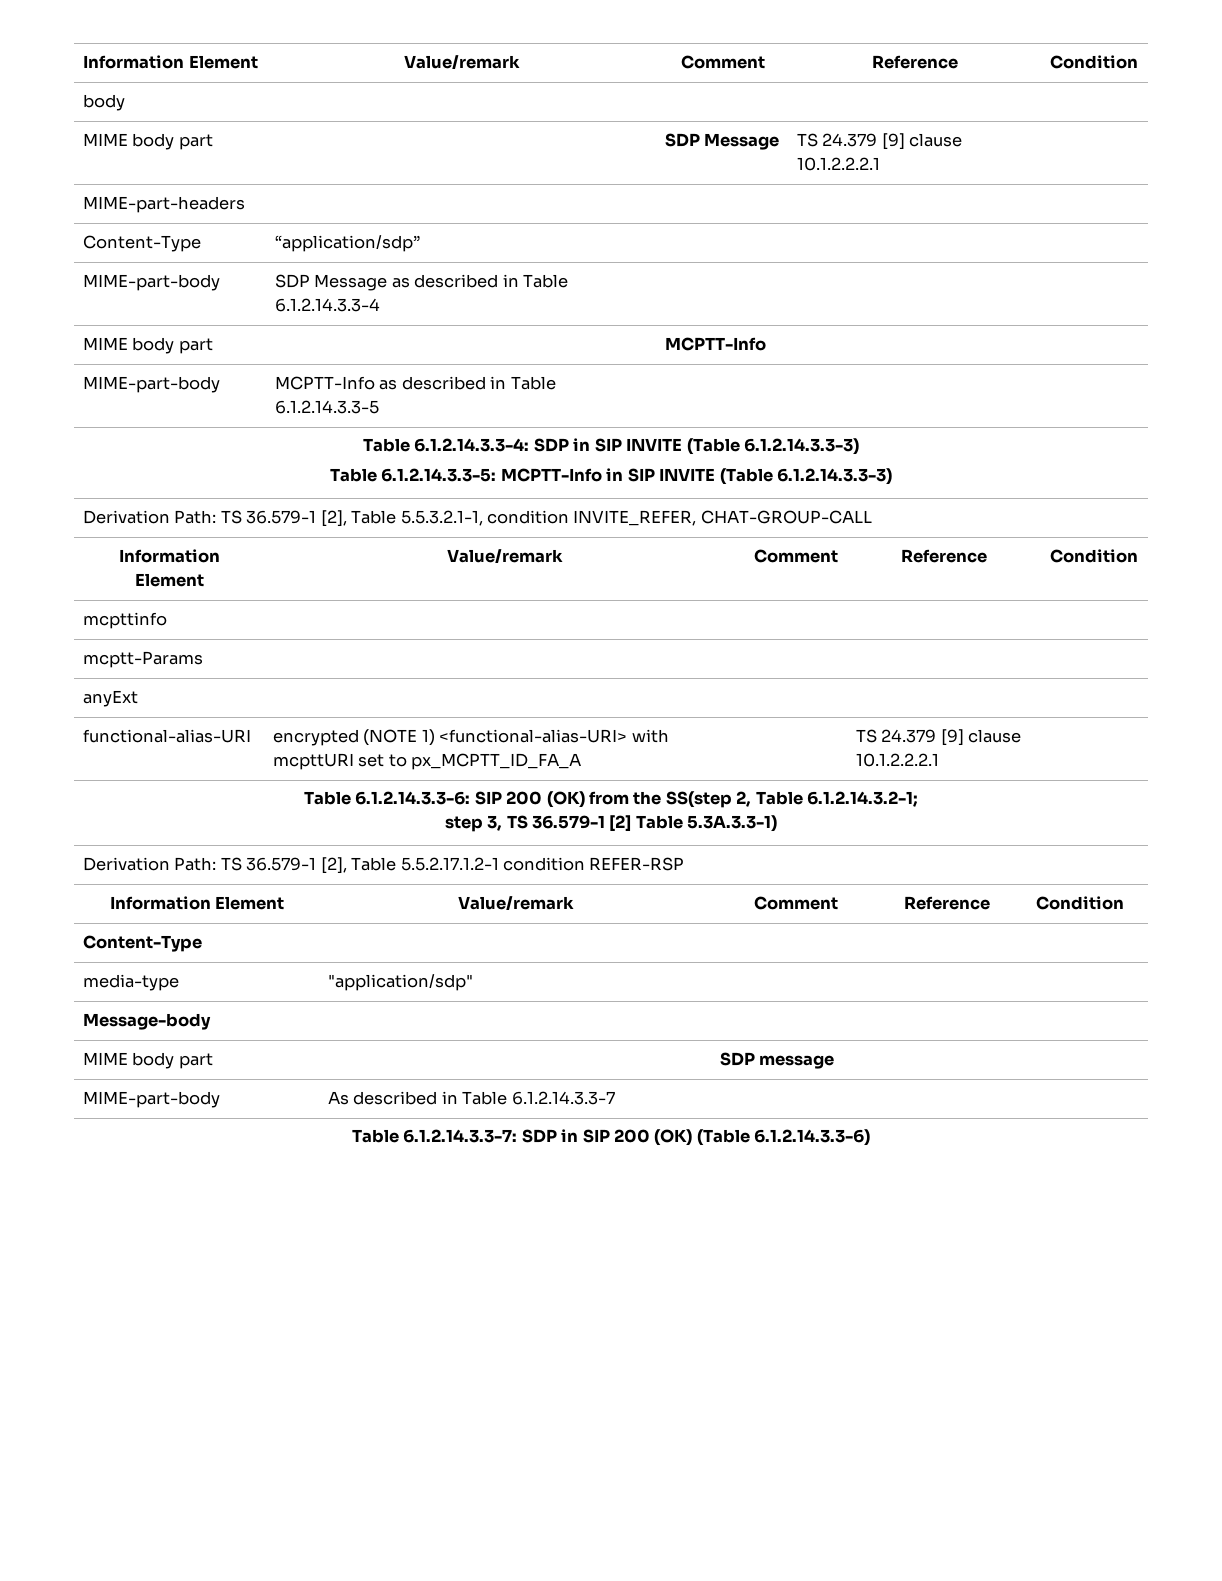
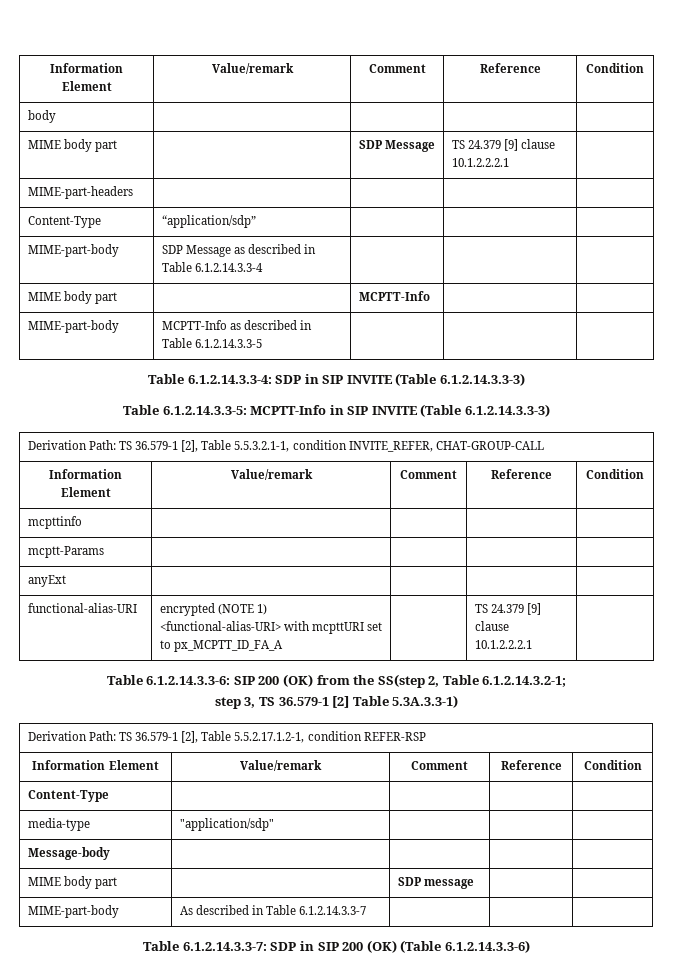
- Derivation Path: TS 36.579-1 [2], Table 5.5.2.17.1.2-1 condition REFER-RSP
+ Derivation Path: TS 36.579-1 [2], Table 5.5.2.17.1.2-1, condition REFER-RSP

